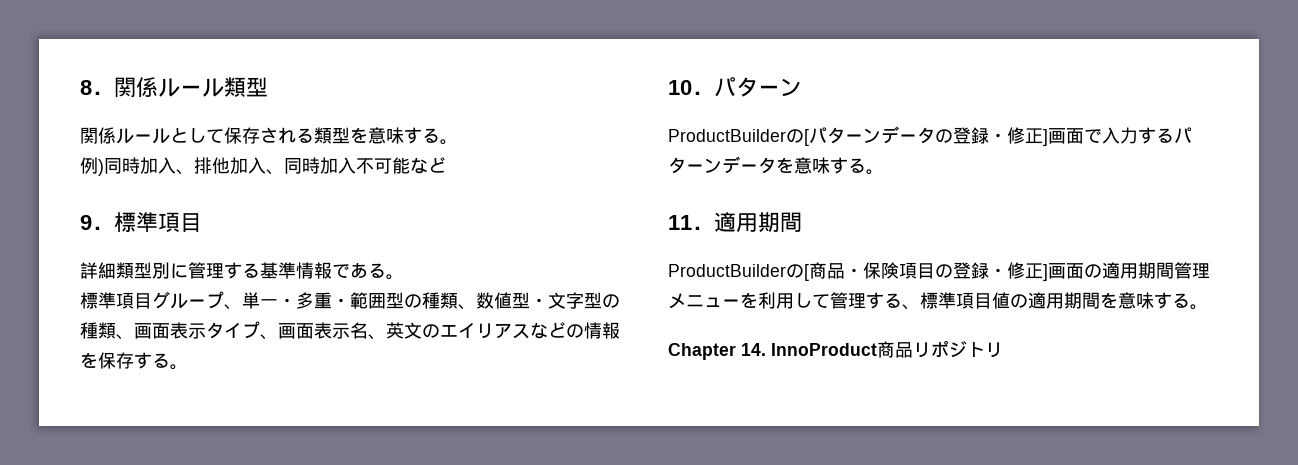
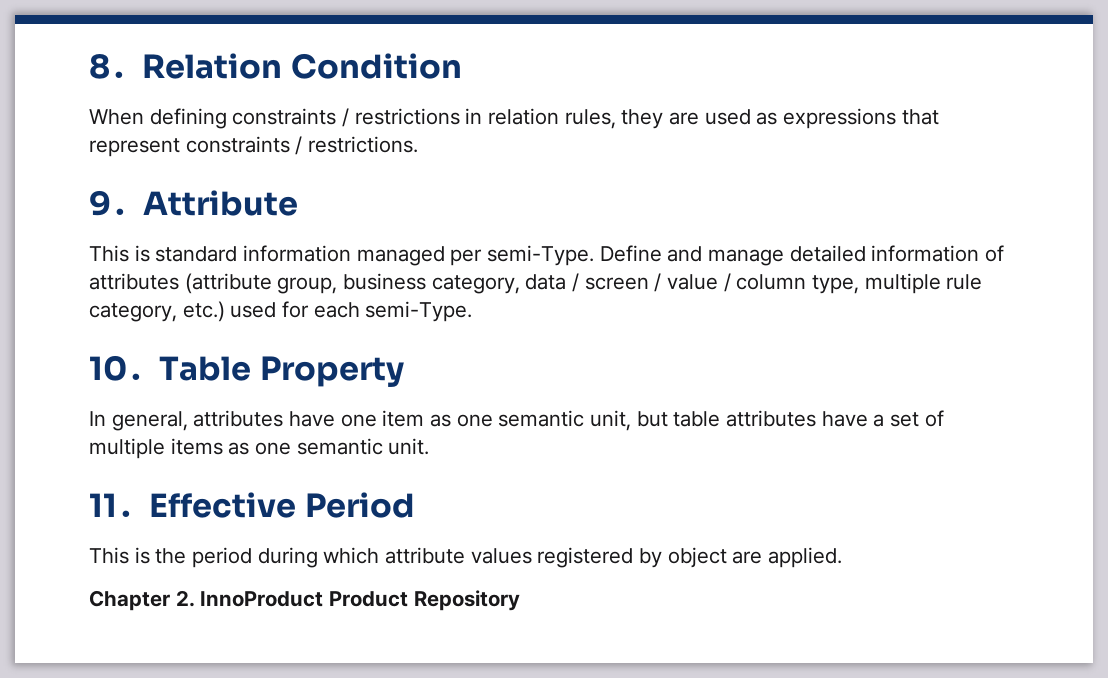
- 8．関係ルール類型
- 関係ルールとして保存される類型を意味する。
- 例)同時加入、排他加入、同時加入不可能など
- 9．標準項目
- 詳細類型別に管理する基準情報である。
- 標準項目グループ、単一・多重・範囲型の種類、数値型・文字型の種類、画面表示タイプ、画面表示名、英文のエイリアスなどの情報を保存する。
- 10．パターン
- ProductBuilderの[パターンデータの登録・修正]画面で入力するパターンデータを意味する。
- 11．適用期間
- ProductBuilderの[商品・保険項目の登録・修正]画面の適用期間管理メニューを利用して管理する、標準項目値の適用期間を意味する。
- Chapter 14. InnoProduct商品リポジトリ
+ 8．Relation Condition
+ When defining constraints / restrictions in relation rules, they are used as expressions that represent constraints / restrictions.
+ 9．Attribute
+ This is standard information managed per semi-Type. Define and manage detailed information of attributes (attribute group, business category, data / screen / value / column type, multiple rule category, etc.) used for each semi-Type.
+ 10．Table Property
+ In general, attributes have one item as one semantic unit, but table attributes have a set of multiple items as one semantic unit.
+ 11．Effective Period
+ This is the period during which attribute values registered by object are applied.
+ Chapter 2. InnoProduct Product Repository

